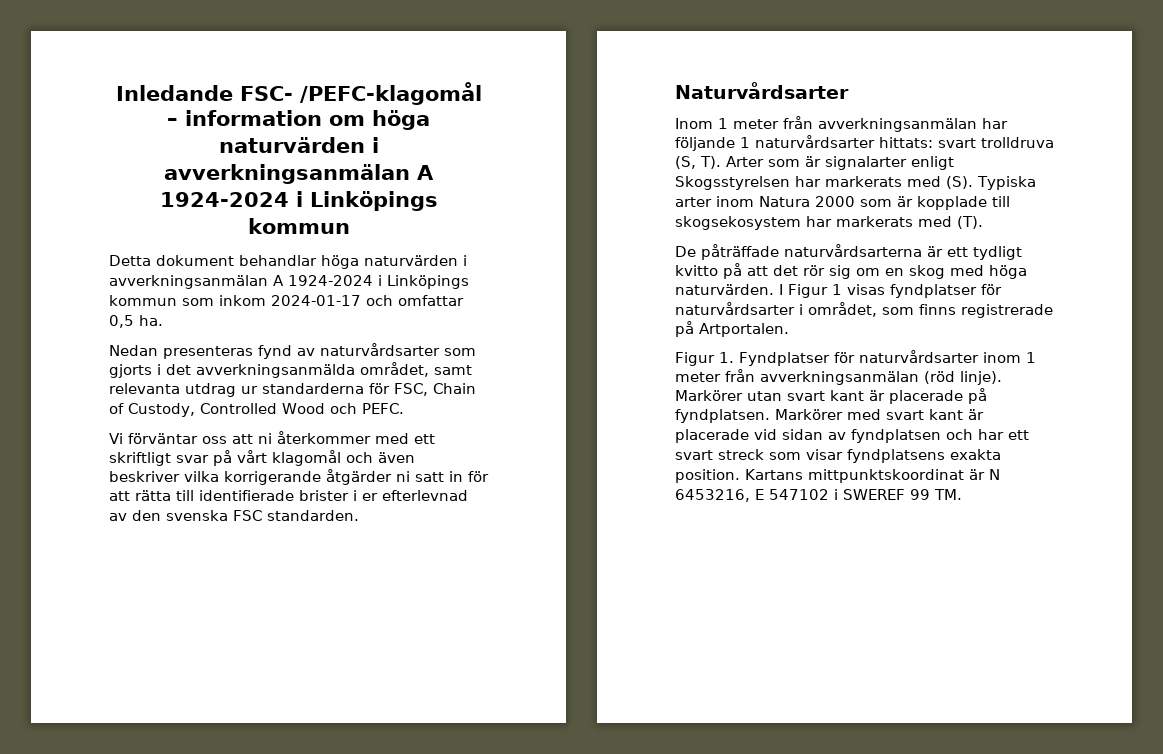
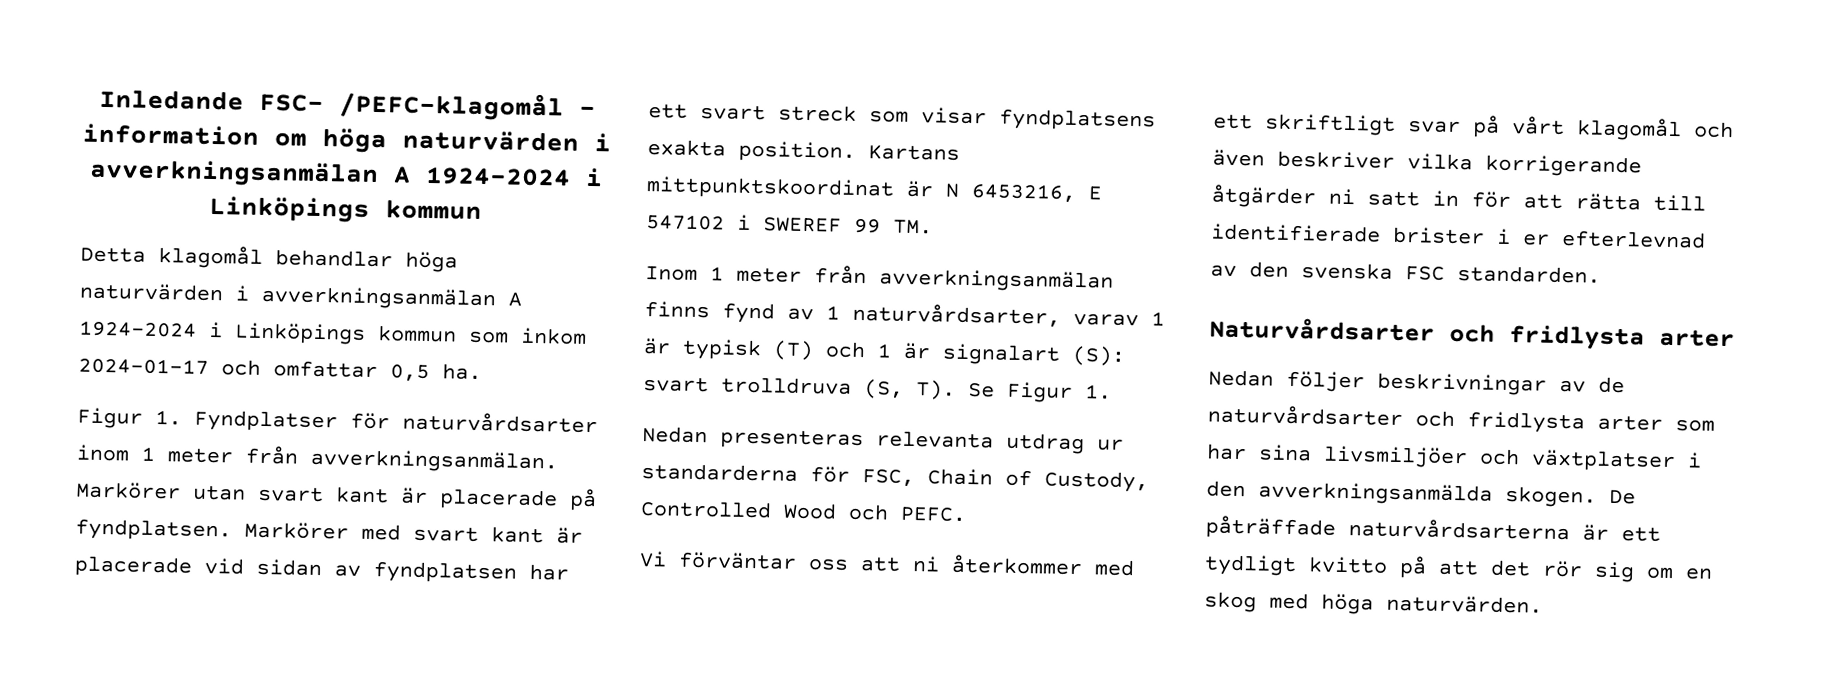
- Detta dokument behandlar höga naturvärden i avverkningsanmälan A 1924-2024 i Linköpings kommun som inkom 2024-01-17 och omfattar 0,5 ha.
+ Detta klagomål behandlar höga naturvärden i avverkningsanmälan A 1924-2024 i Linköpings kommun som inkom 2024-01-17 och omfattar 0,5 ha.
- Nedan presenteras fynd av naturvårdsarter som gjorts i det avverkningsanmälda området, samt relevanta utdrag ur standarderna för FSC, Chain of Custody, Controlled Wood och PEFC.
+ Figur 1. Fyndplatser för naturvårdsarter inom 1 meter från avverkningsanmälan. Markörer utan svart kant är placerade på fyndplatsen. Markörer med svart kant är placerade vid sidan av fyndplatsen har ett svart streck som visar fyndplatsens exakta position. Kartans mittpunktskoordinat är N 6453216, E 547102 i SWEREF 99 TM.
+ Inom 1 meter från avverkningsanmälan finns fynd av 1 naturvårdsarter, varav 1 är typisk (T) och 1 är signalart (S): svart trolldruva (S, T). Se Figur 1.
+ Nedan presenteras relevanta utdrag ur standarderna för FSC, Chain of Custody, Controlled Wood och PEFC.
- Naturvårdsarter
- Inom 1 meter från avverkningsanmälan har följande 1 naturvårdsarter hittats: svart trolldruva (S, T). Arter som är signalarter enligt Skogsstyrelsen har markerats med (S). Typiska arter inom Natura 2000 som är kopplade till skogsekosystem har markerats med (T).
- De påträffade naturvårdsarterna är ett tydligt kvitto på att det rör sig om en skog med höga naturvärden. I Figur 1 visas fyndplatser för naturvårdsarter i området, som finns registrerade på Artportalen.
- Figur 1. Fyndplatser för naturvårdsarter inom 1 meter från avverkningsanmälan (röd linje). Markörer utan svart kant är placerade på fyndplatsen. Markörer med svart kant är placerade vid sidan av fyndplatsen och har ett svart streck som visar fyndplatsens exakta position. Kartans mittpunktskoordinat är N 6453216, E 547102 i SWEREF 99 TM.
+ Naturvårdsarter och fridlysta arter
+ Nedan följer beskrivningar av de naturvårdsarter och fridlysta arter som har sina livsmiljöer och växtplatser i den avverkningsanmälda skogen. De påträffade naturvårdsarterna är ett tydligt kvitto på att det rör sig om en skog med höga naturvärden.

